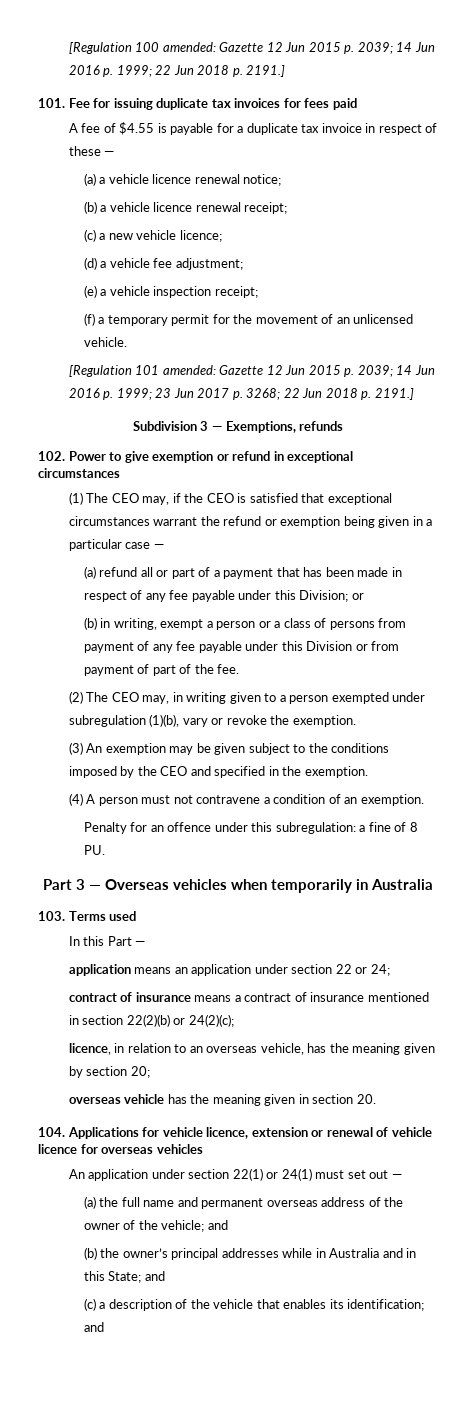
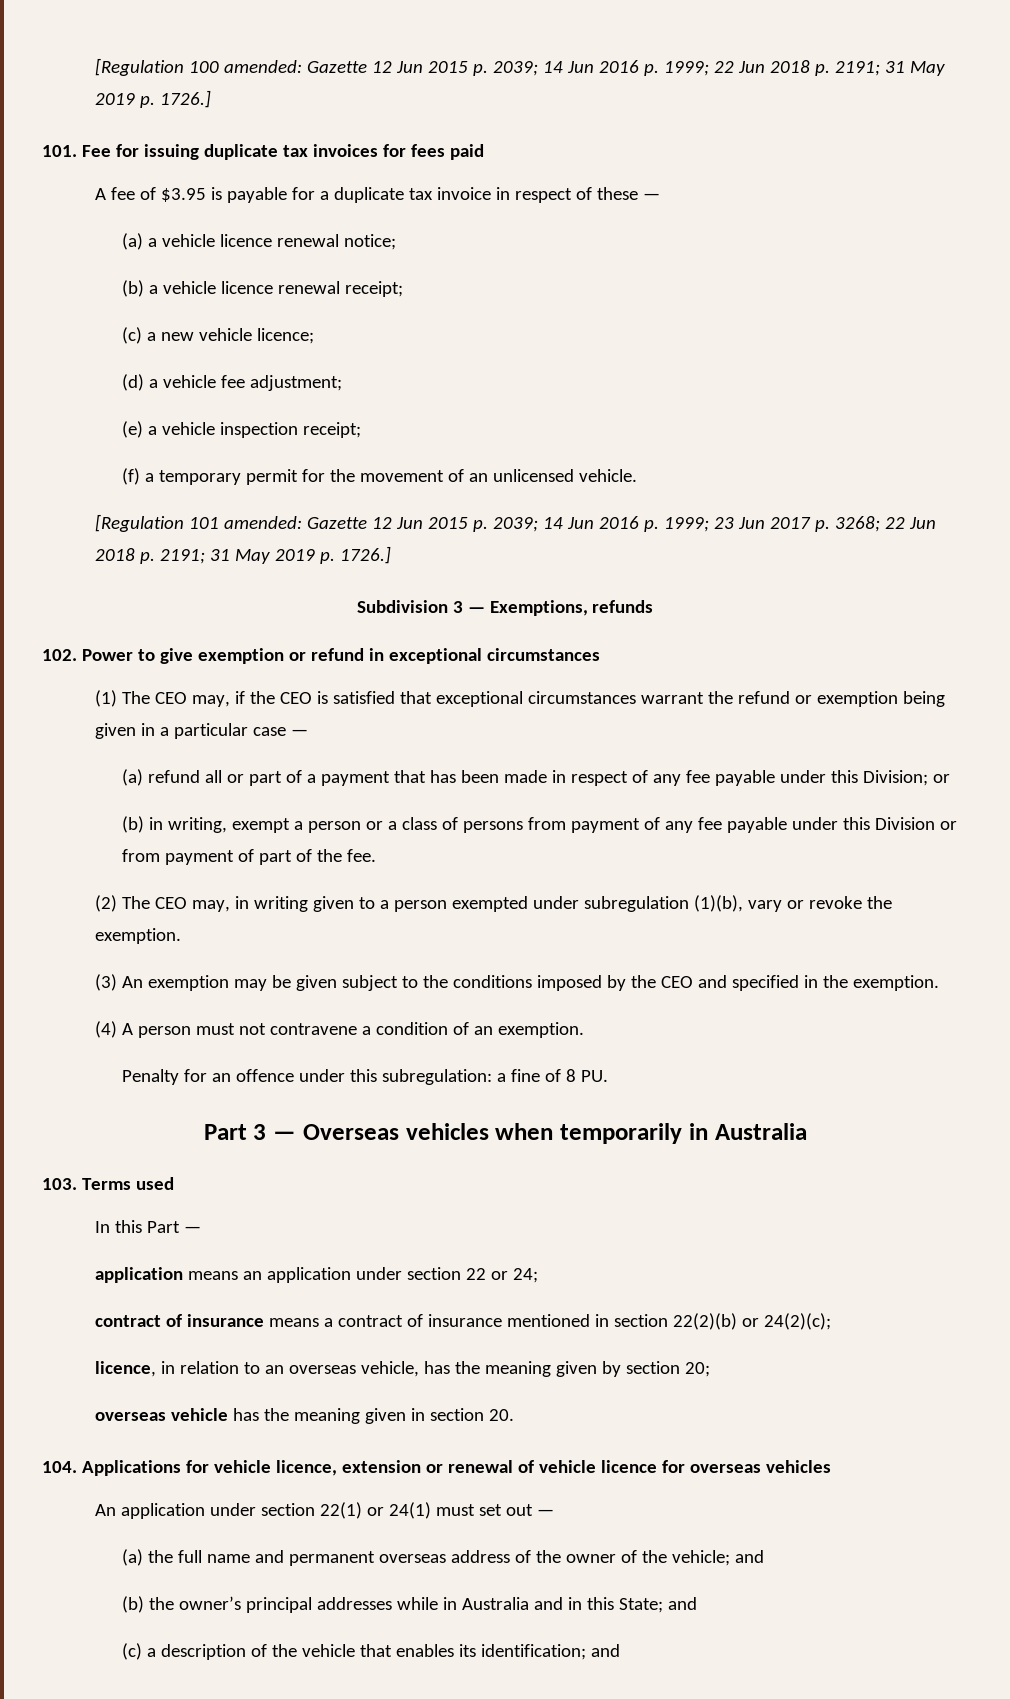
- [Regulation 100 amended: Gazette 12 Jun 2015 p. 2039; 14 Jun 2016 p. 1999; 22 Jun 2018 p. 2191.]
+ [Regulation 100 amended: Gazette 12 Jun 2015 p. 2039; 14 Jun 2016 p. 1999; 22 Jun 2018 p. 2191; 31 May 2019 p. 1726.]
- A fee of $4.55 is payable for a duplicate tax invoice in respect of these —
+ A fee of $3.95 is payable for a duplicate tax invoice in respect of these —
- [Regulation 101 amended: Gazette 12 Jun 2015 p. 2039; 14 Jun 2016 p. 1999; 23 Jun 2017 p. 3268; 22 Jun 2018 p. 2191.]
+ [Regulation 101 amended: Gazette 12 Jun 2015 p. 2039; 14 Jun 2016 p. 1999; 23 Jun 2017 p. 3268; 22 Jun 2018 p. 2191; 31 May 2019 p. 1726.]

